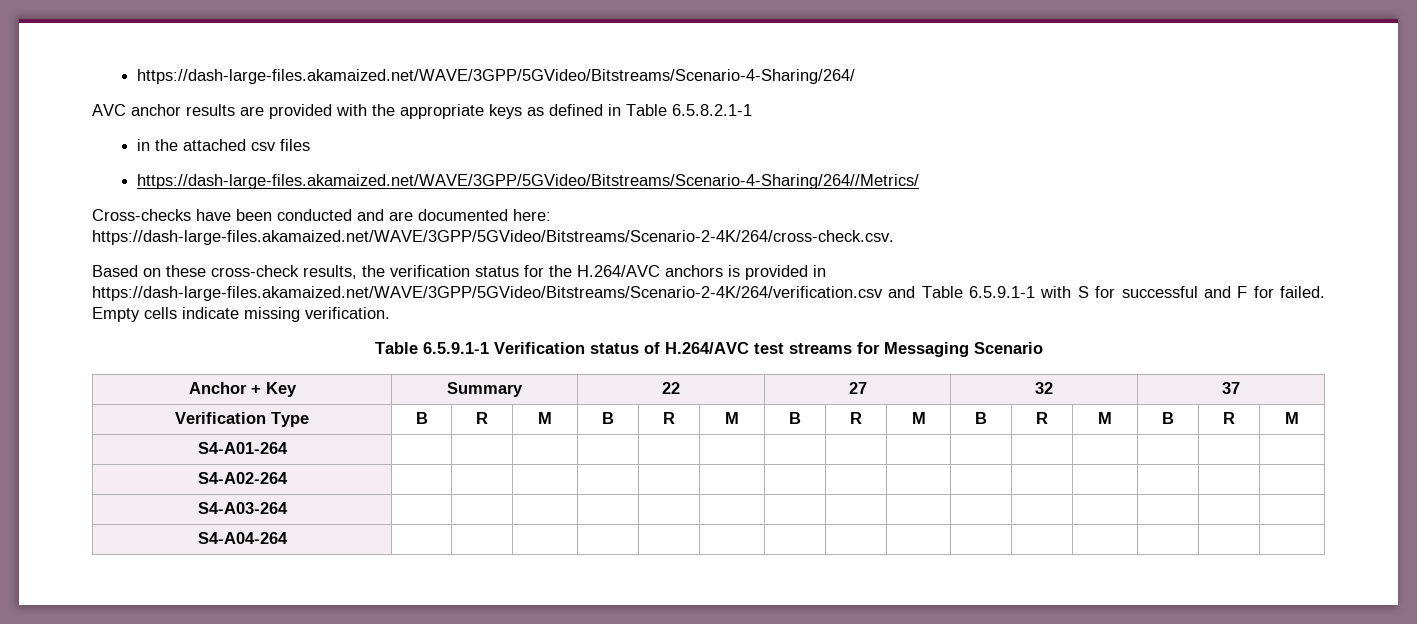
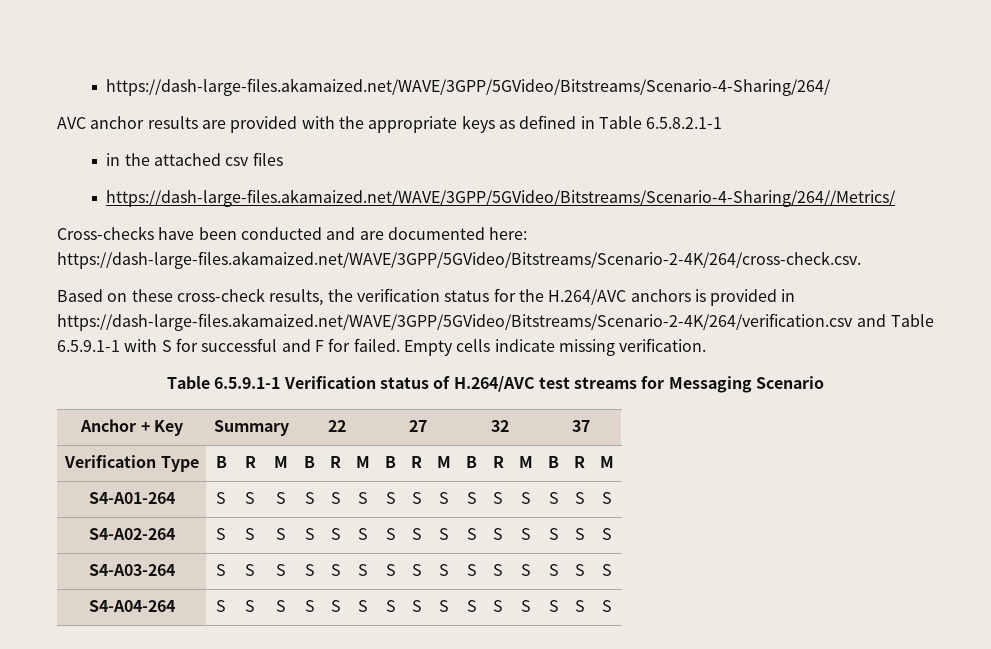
- S4-A01-264 | | | | | | | | | | | | | | |
- S4-A02-264 | | | | | | | | | | | | | | |
- S4-A03-264 | | | | | | | | | | | | | | |
- S4-A04-264 | | | | | | | | | | | | | | |
+ S4-A01-264 | S | S | S | S | S | S | S | S | S | S | S | S | S | S | S
+ S4-A02-264 | S | S | S | S | S | S | S | S | S | S | S | S | S | S | S
+ S4-A03-264 | S | S | S | S | S | S | S | S | S | S | S | S | S | S | S
+ S4-A04-264 | S | S | S | S | S | S | S | S | S | S | S | S | S | S | S

